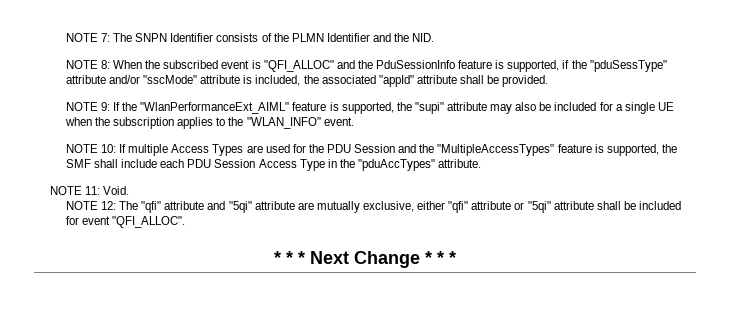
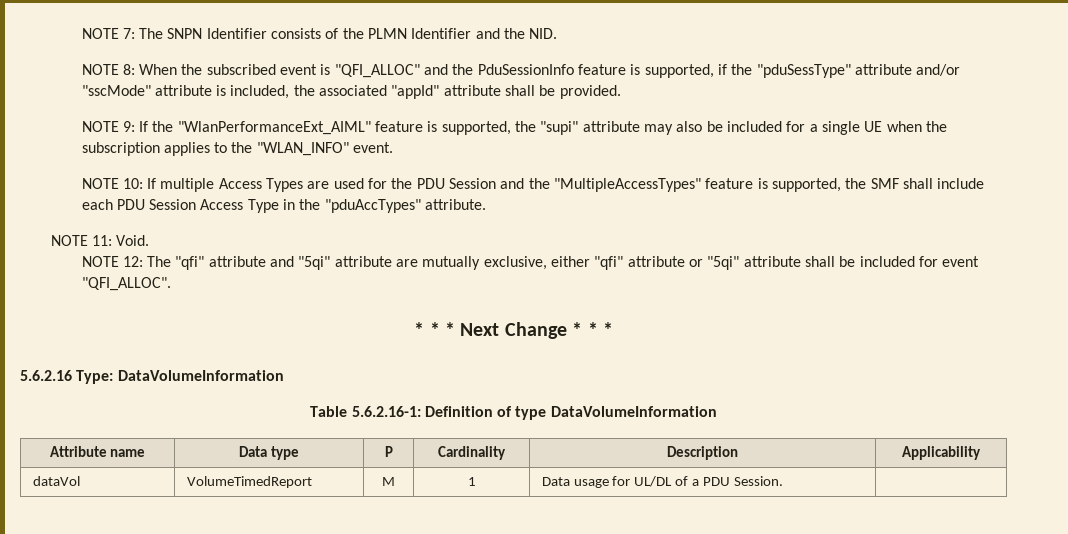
+ 5.6.2.16 Type: DataVolumeInformation
+ Table 5.6.2.16-1: Definition of type DataVolumeInformation
+ Attribute name | Data type | P | Cardinality | Description | Applicability
+ dataVol | VolumeTimedReport | M | 1 | Data usage for UL/DL of a PDU Session. |

